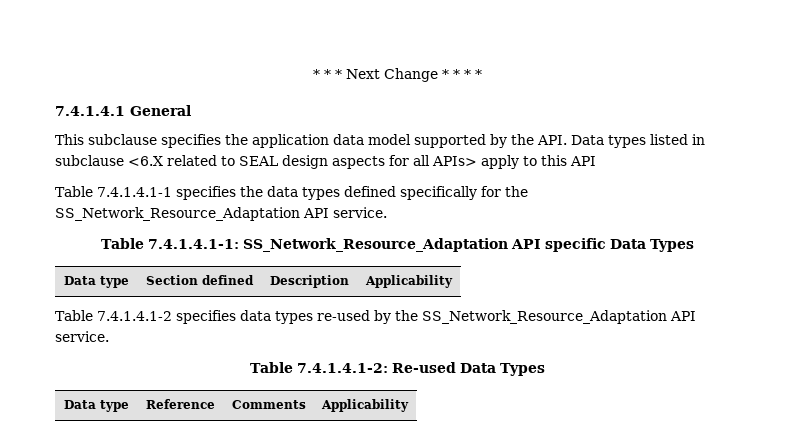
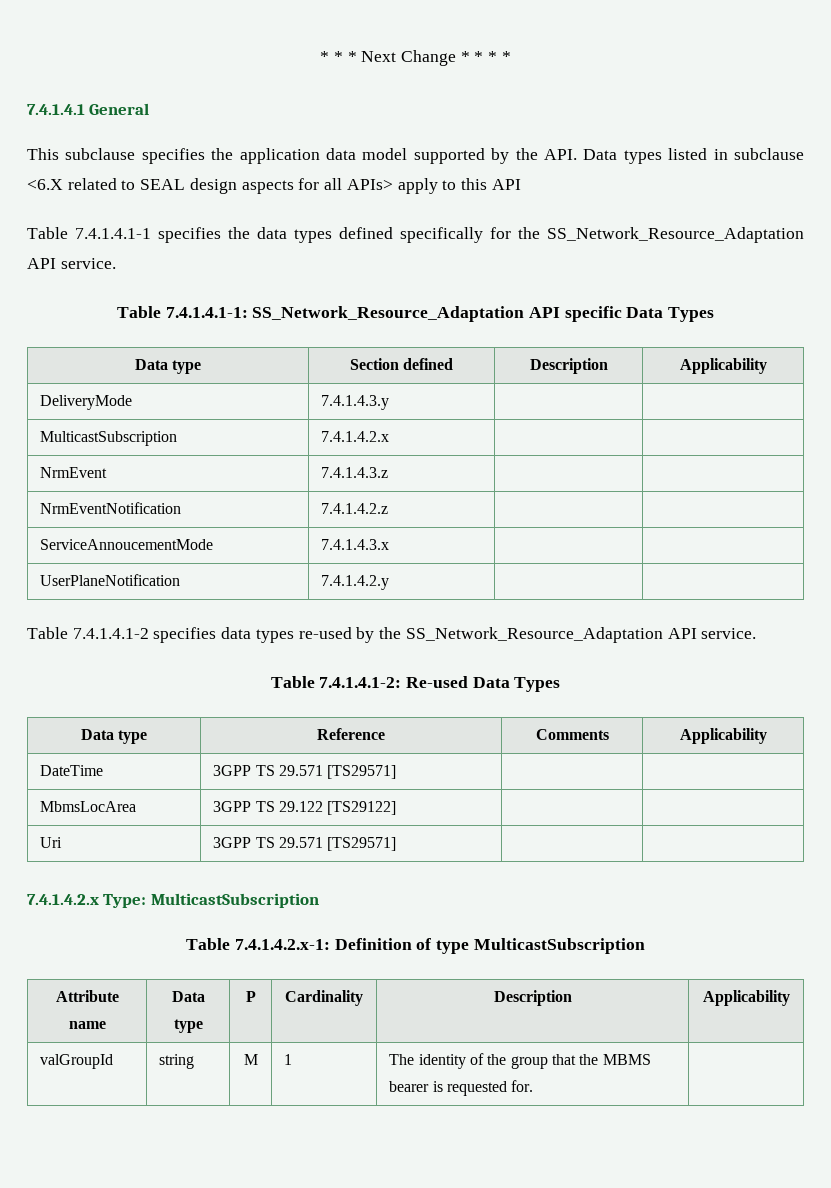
+ DeliveryMode | 7.4.1.4.3.y | |
+ MulticastSubscription | 7.4.1.4.2.x | |
+ NrmEvent | 7.4.1.4.3.z | |
+ NrmEventNotification | 7.4.1.4.2.z | |
+ ServiceAnnoucementMode | 7.4.1.4.3.x | |
+ UserPlaneNotification | 7.4.1.4.2.y | |
+ DateTime | 3GPP TS 29.571 [TS29571] | |
+ MbmsLocArea | 3GPP TS 29.122 [TS29122] | |
+ Uri | 3GPP TS 29.571 [TS29571] | |
+ 7.4.1.4.2.x Type: MulticastSubscription
+ Table 7.4.1.4.2.x-1: Definition of type MulticastSubscription
+ Attribute name | Data type | P | Cardinality | Description | Applicability
+ valGroupId | string | M | 1 | The identity of the group that the MBMS bearer is requested for. |

